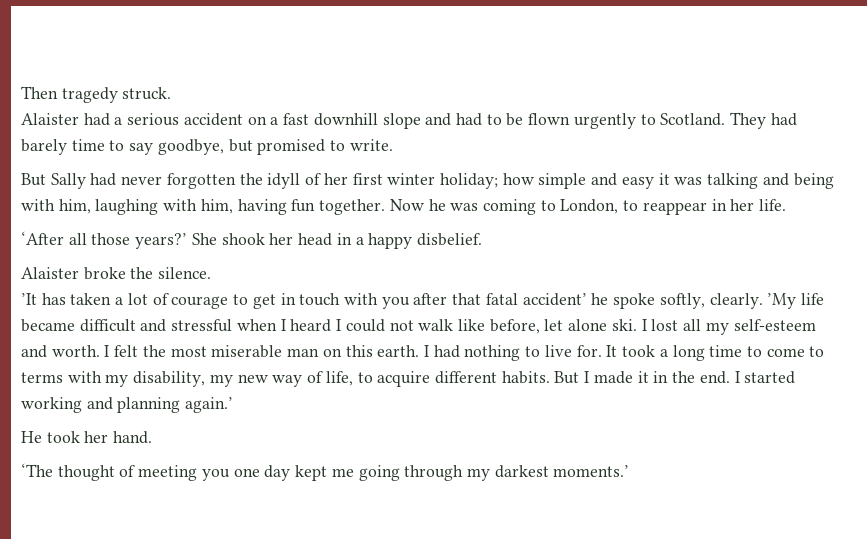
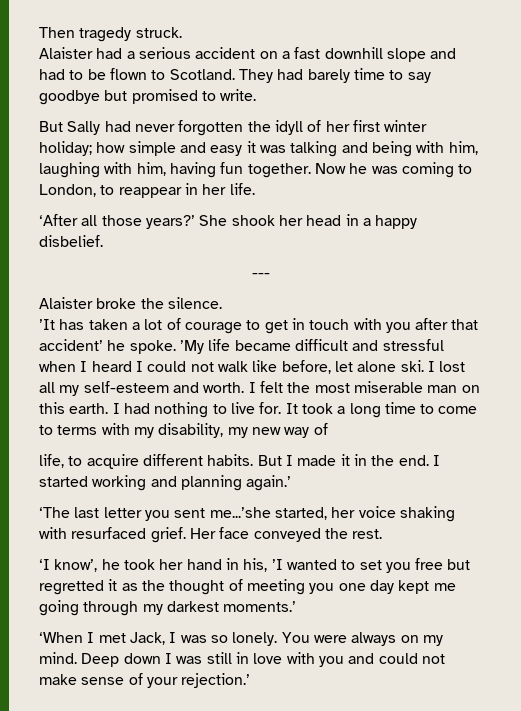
- Alaister had a serious accident on a fast downhill slope and had to be flown urgently to Scotland.
+ Alaister had a serious accident on a fast downhill slope and had to be flown to Scotland.
- They had barely time to say goodbye, but promised to write.
+ They had barely time to say goodbye but promised to write.
+ ---
- ’It has taken a lot of courage to get in touch with you after that fatal accident’ he spoke softly, clearly. ’My life became difficult and stressful when I heard I could not walk like before, let alone ski.
+ ’It has taken a lot of courage to get in touch with you after that accident’ he spoke. ’My life became difficult and stressful when I heard I could not walk like before, let alone ski.
- It took a long time to come to terms with my disability, my new way of life, to acquire different habits.
+ It took a long time to come to terms with my disability, my new way of
+ life, to acquire different habits.
- He took her hand.
- ‘The thought of meeting you one day kept me going through my darkest moments.’
+ ‘The last letter you sent me...’she started, her voice shaking with resurfaced grief. Her face conveyed the rest.
+ ‘I know’, he took her hand in his, ’I wanted to set you free but regretted it as the thought of meeting you one day kept me going through my darkest moments.’
+ ‘When I met Jack, I was so lonely. You were always on my mind. Deep down I was still in love with you and could not make sense of your rejection.’

